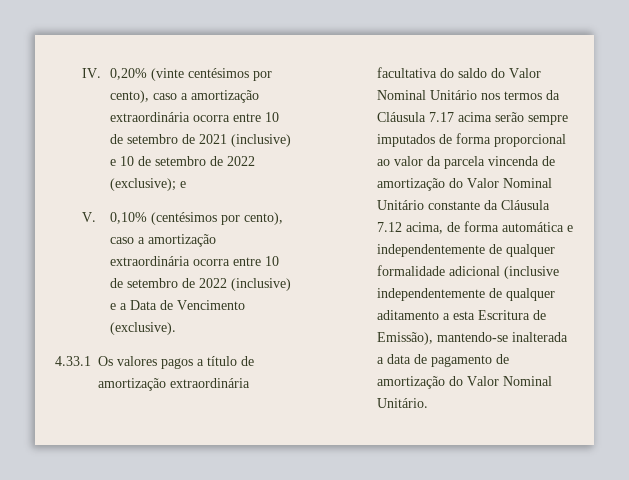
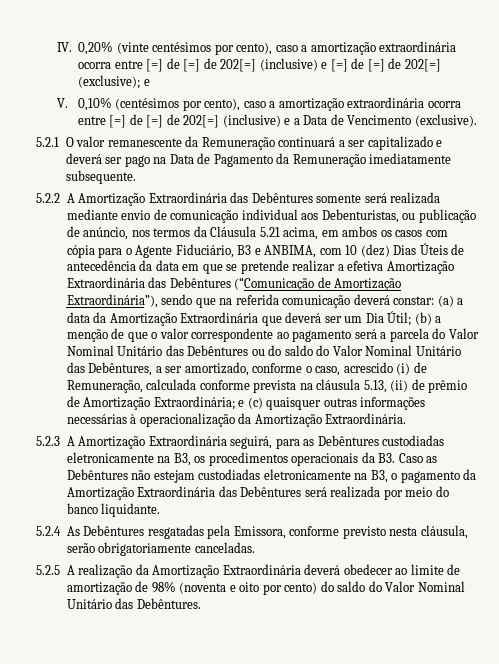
- IV. 0,20% (vinte centésimos por cento), caso a amortização extraordinária ocorra entre 10 de setembro de 2021 (inclusive) e 10 de setembro de 2022 (exclusive); e
+ IV. 0,20% (vinte centésimos por cento), caso a amortização extraordinária ocorra entre [=] de [=] de 202[=] (inclusive) e [=] de [=] de 202[=] (exclusive); e
- V. 0,10% (centésimos por cento), caso a amortização extraordinária ocorra entre 10 de setembro de 2022 (inclusive) e a Data de Vencimento (exclusive).
+ V. 0,10% (centésimos por cento), caso a amortização extraordinária ocorra entre [=] de [=] de 202[=] (inclusive) e a Data de Vencimento (exclusive).
- 4.33.1 Os valores pagos a título de amortização extraordinária facultativa do saldo do Valor Nominal Unitário nos termos da Cláusula 7.17 acima serão sempre imputados de forma proporcional ao valor da parcela vincenda de amortização do Valor Nominal Unitário constante da Cláusula 7.12 acima, de forma automática e independentemente de qualquer formalidade adicional (inclusive independentemente de qualquer aditamento a esta Escritura de Emissão), mantendo-se inalterada a data de pagamento de amortização do Valor Nominal Unitário.
+ 5.2.1 O valor remanescente da Remuneração continuará a ser capitalizado e deverá ser pago na Data de Pagamento da Remuneração imediatamente subsequente.
+ 5.2.2 A Amortização Extraordinária das Debêntures somente será realizada mediante envio de comunicação individual aos Debenturistas, ou publicação de anúncio, nos termos da Cláusula 5.21 acima, em ambos os casos com cópia para o Agente Fiduciário, B3 e ANBIMA, com 10 (dez) Dias Úteis de antecedência da data em que se pretende realizar a efetiva Amortização Extraordinária das Debêntures (“Comunicação de Amortização Extraordinária”), sendo que na referida comunicação deverá constar: (a) a data da Amortização Extraordinária que deverá ser um Dia Útil; (b) a menção de que o valor correspondente ao pagamento será a parcela do Valor Nominal Unitário das Debêntures ou do saldo do Valor Nominal Unitário das Debêntures, a ser amortizado, conforme o caso, acrescido (i) de Remuneração, calculada conforme prevista na cláusula 5.13, (ii) de prêmio de Amortização Extraordinária; e (c) quaisquer outras informações necessárias à operacionalização da Amortização Extraordinária.
+ 5.2.3 A Amortização Extraordinária seguirá, para as Debêntures custodiadas eletronicamente na B3, os procedimentos operacionais da B3. Caso as Debêntures não estejam custodiadas eletronicamente na B3, o pagamento da Amortização Extraordinária das Debêntures será realizada por meio do banco liquidante.
+ 5.2.4 As Debêntures resgatadas pela Emissora, conforme previsto nesta cláusula, serão obrigatoriamente canceladas.
+ 5.2.5 A realização da Amortização Extraordinária deverá obedecer ao limite de amortização de 98% (noventa e oito por cento) do saldo do Valor Nominal Unitário das Debêntures.

